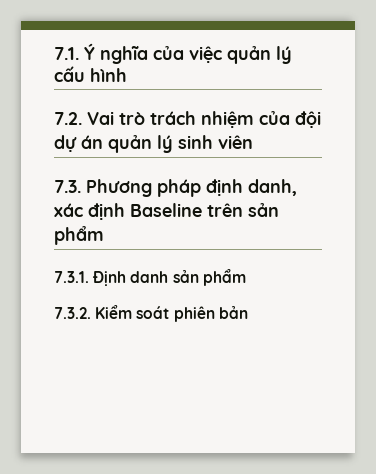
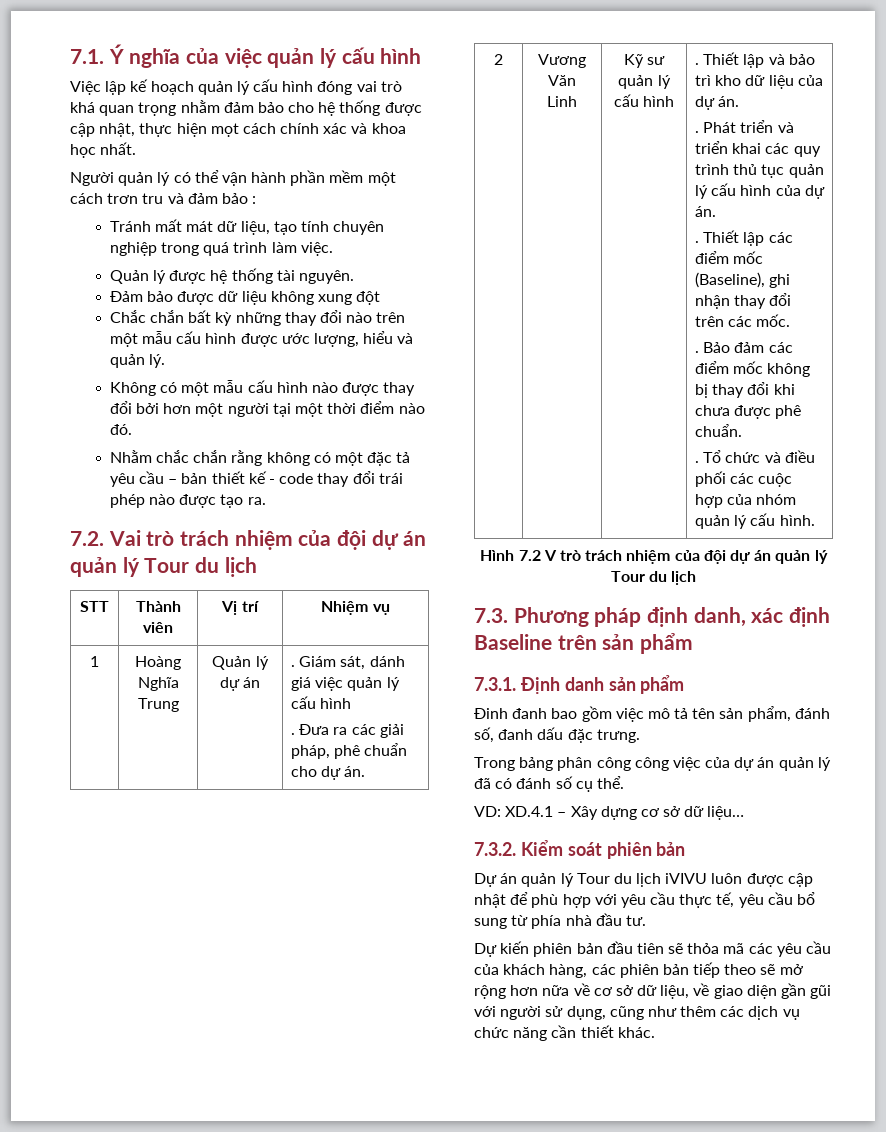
+ Việc lập kế hoạch quản lý cấu hình đóng vai trò khá quan trọng nhằm đảm bảo cho hệ thống được cập nhật, thực hiện mọt cách chính xác và khoa học nhất.
+ Người quản lý có thể vận hành phần mềm một cách trơn tru và đảm bảo :
+ Tránh mất mát dữ liệu, tạo tính chuyên nghiệp trong quá trình làm việc.
+ Quản lý được hệ thống tài nguyên.
+ Đảm bảo được dữ liệu không xung đột
+ Chắc chắn bất kỳ những thay đổi nào trên một mẫu cấu hình được ước lượng, hiểu và quản lý.
+ Không có một mẫu cấu hình nào được thay đổi bởi hơn một người tại một thời điểm nào đó.
+ Nhằm chắc chắn rằng không có một đặc tả yêu cầu – bản thiết kế - code thay đổi trái phép nào được tạo ra.
- 7.2. Vai trò trách nhiệm của đội dự án quản lý sinh viên
+ 7.2. Vai trò trách nhiệm của đội dự án quản lý Tour du lịch
+ STT | Thành viên | Vị trí | Nhiệm vụ
+ 1 | Hoàng Nghĩa Trung | Quản lý dự án | . Giám sát, dánh giá việc quản lý cấu hình
+ . Đưa ra các giải pháp, phê chuẩn cho dự án.
+ 2 | Vương Văn Linh | Kỹ sư quản lý cấu hình | . Thiết lập và bảo trì kho dữ liệu của dự án.
+ . Phát triển và triển khai các quy trình thủ tục quản lý cấu hình của dự án.
+ . Thiết lập các điểm mốc (Baseline), ghi nhận thay đổi trên các mốc.
+ . Bảo đảm các điểm mốc không bị thay đổi khi chưa được phê chuẩn.
+ . Tổ chức và điều phối các cuộc hợp của nhóm quản lý cấu hình.
+ Hình 7.2 V trò trách nhiệm của đội dự án quản lý Tour du lịch
+ Đinh đanh bao gồm việc mô tả tên sản phẩm, đánh số, đanh dấu đặc trưng.
+ Trong bảng phân công công việc của dự án quản lý đã có đánh số cụ thể.
+ VD: XD.4.1 – Xây dựng cơ sở dữ liệu…
+ Dự án quản lý Tour du lịch iVIVU luôn được cập nhật để phù hợp với yêu cầu thực tế, yêu cầu bổ sung từ phía nhà đầu tư.
+ Dự kiến phiên bản đầu tiên sẽ thỏa mã các yêu cầu của khách hàng, các phiên bản tiếp theo sẽ mở rộng hơn nữa về cơ sở dữ liệu, về giao diện gần gũi với người sử dụng, cũng như thêm các dịch vụ chức năng cần thiết khác.

